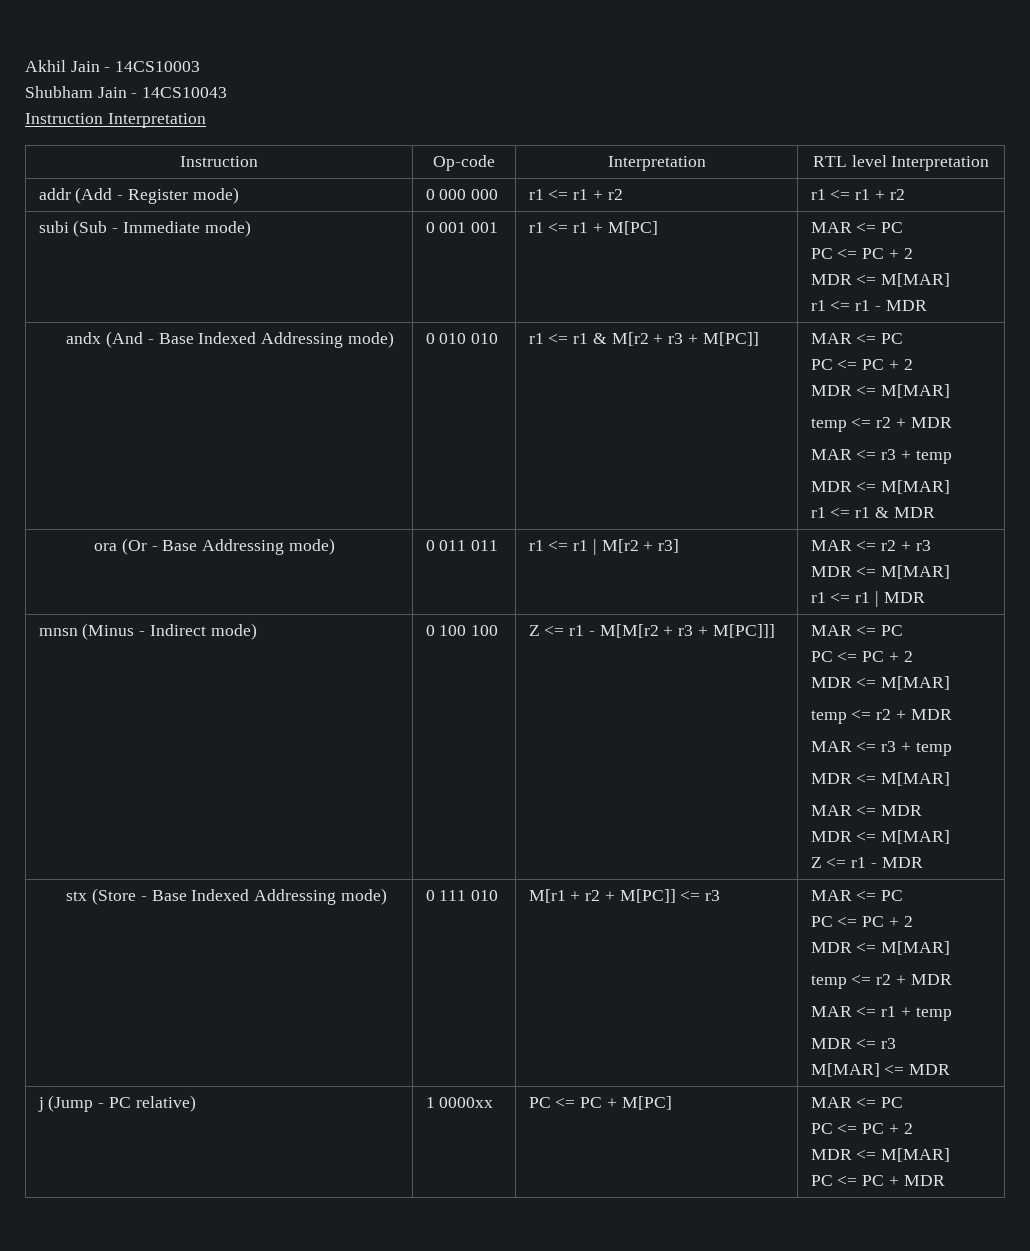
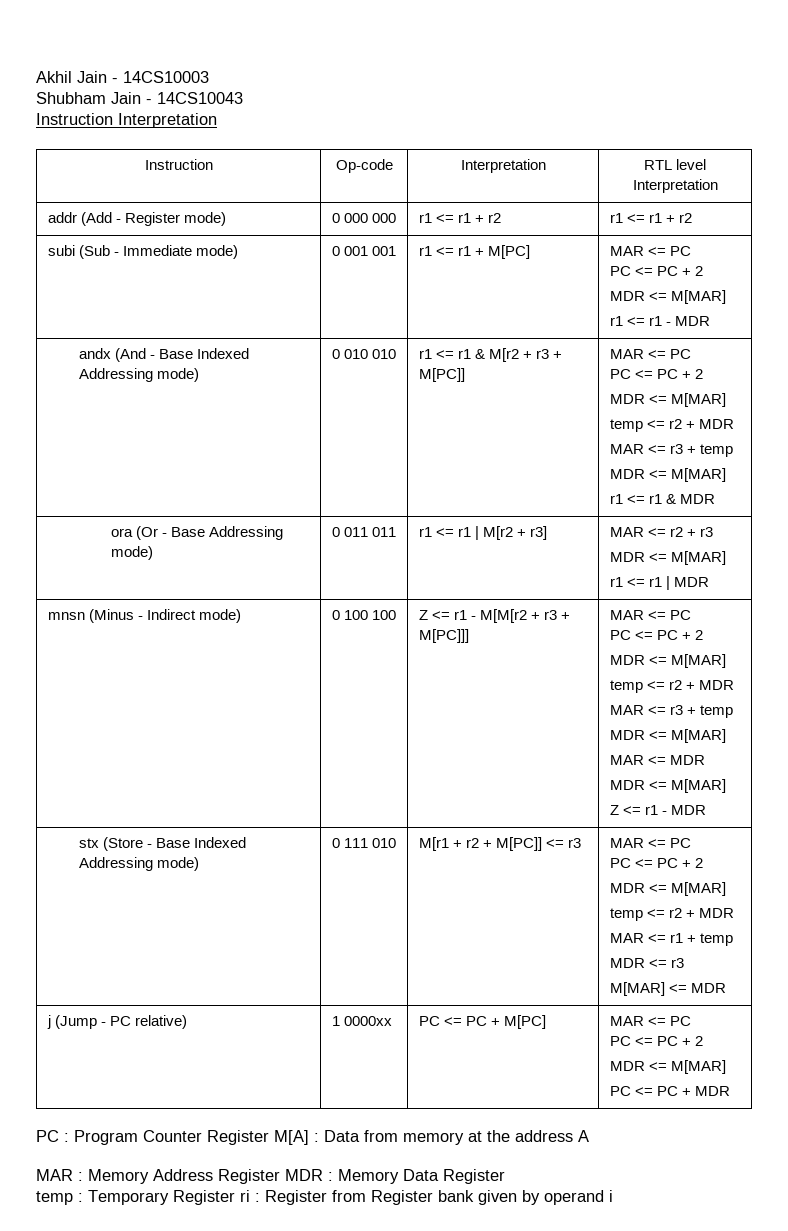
+ PC : Program Counter Register M[A] : Data from memory at the address A
+ MAR : Memory Address Register MDR : Memory Data Register
+ temp : Temporary Register ri : Register from Register bank given by operand i

